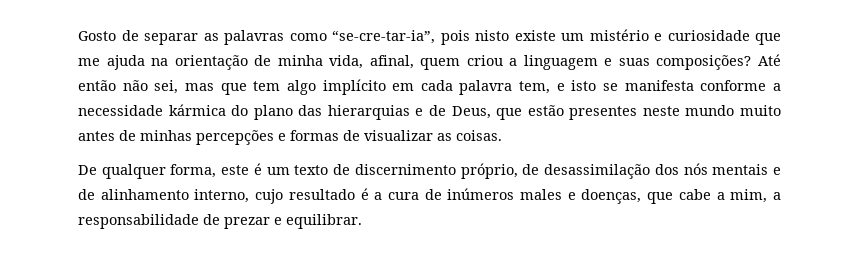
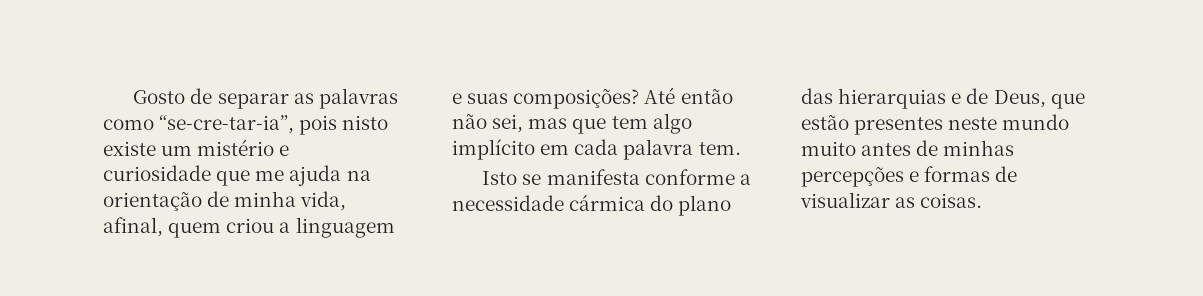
- Até então não sei, mas que tem algo implícito em cada palavra tem, e isto se manifesta conforme a necessidade kármica do plano das hierarquias e de Deus, que estão presentes neste mundo muito antes de minhas percepções e formas de visualizar as coisas.
+ Até então não sei, mas que tem algo implícito em cada palavra tem.
+ Isto se manifesta conforme a necessidade cármica do plano das hierarquias e de Deus, que estão presentes neste mundo muito antes de minhas percepções e formas de visualizar as coisas.
- De qualquer forma, este é um texto de discernimento próprio, de desassimilação dos nós mentais e de alinhamento interno, cujo resultado é a cura de inúmeros males e doenças, que cabe a mim, a responsabilidade de prezar e equilibrar.

